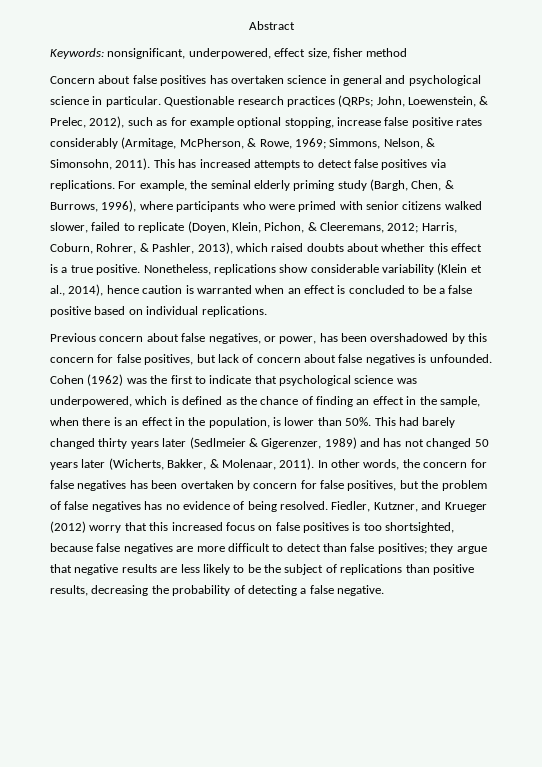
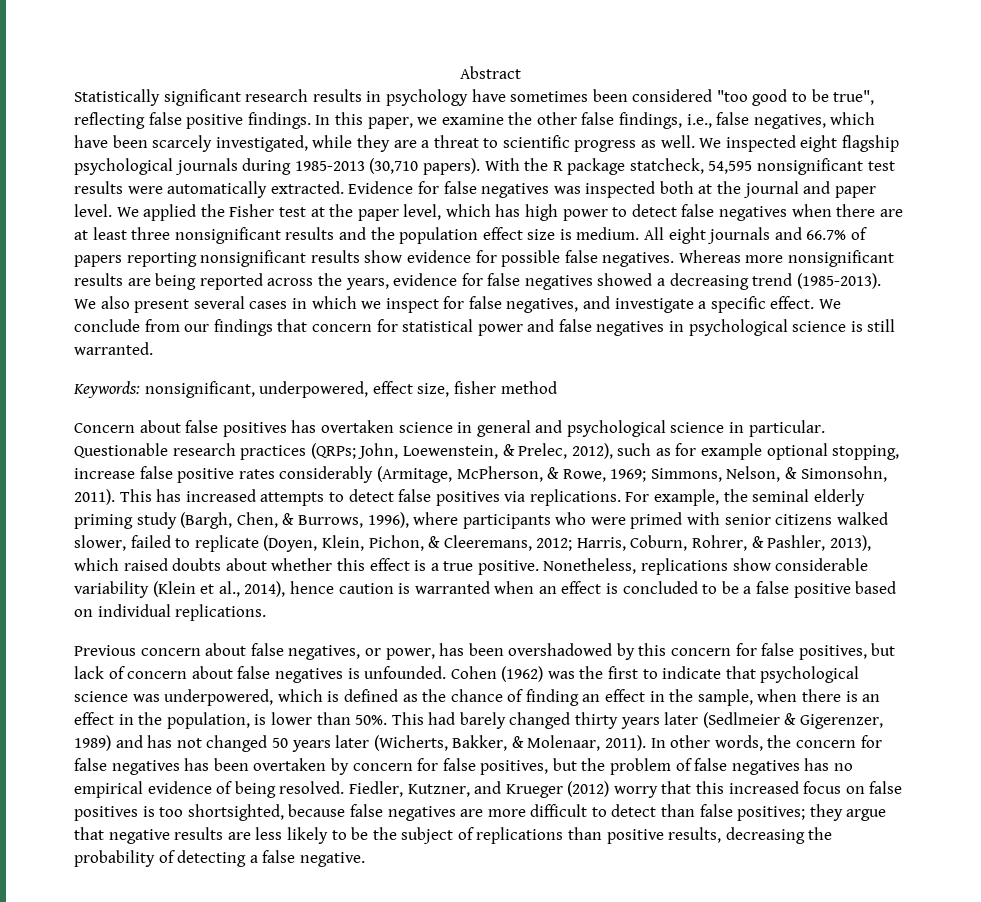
+ Statistically significant research results in psychology have sometimes been considered "too good to be true", reflecting false positive findings. In this paper, we examine the other false findings, i.e., false negatives, which have been scarcely investigated, while they are a threat to scientific progress as well. We inspected eight flagship psychological journals during 1985-2013 (30,710 papers). With the R package statcheck, 54,595 nonsignificant test results were automatically extracted. Evidence for false negatives was inspected both at the journal and paper level. We applied the Fisher test at the paper level, which has high power to detect false negatives when there are at least three nonsignificant results and the population effect size is medium. All eight journals and 66.7% of papers reporting nonsignificant results show evidence for possible false negatives. Whereas more nonsignificant results are being reported across the years, evidence for false negatives showed a decreasing trend (1985-2013). We also present several cases in which we inspect for false negatives, and investigate a specific effect. We conclude from our findings that concern for statistical power and false negatives in psychological science is still warranted.
- In other words, the concern for false negatives has been overtaken by concern for false positives, but the problem of false negatives has no evidence of being resolved.
+ In other words, the concern for false negatives has been overtaken by concern for false positives, but the problem of false negatives has no empirical evidence of being resolved.

